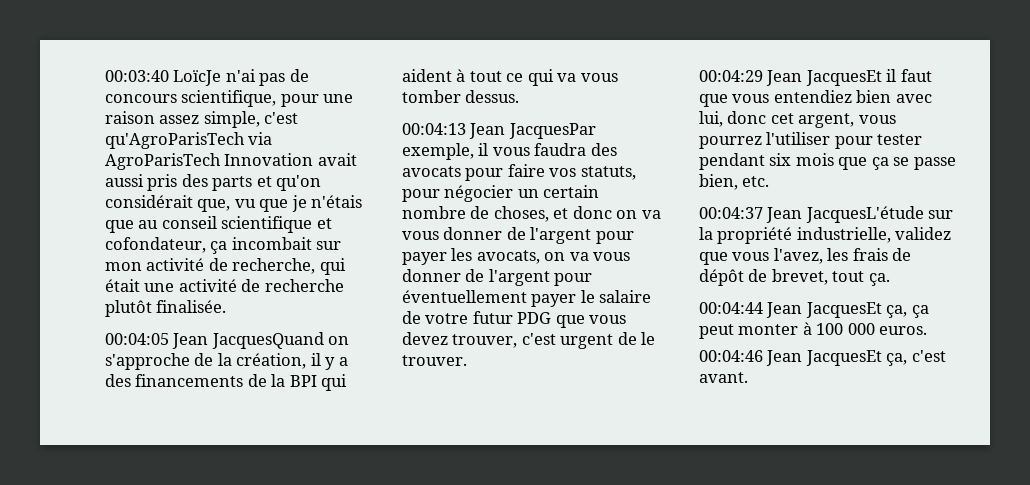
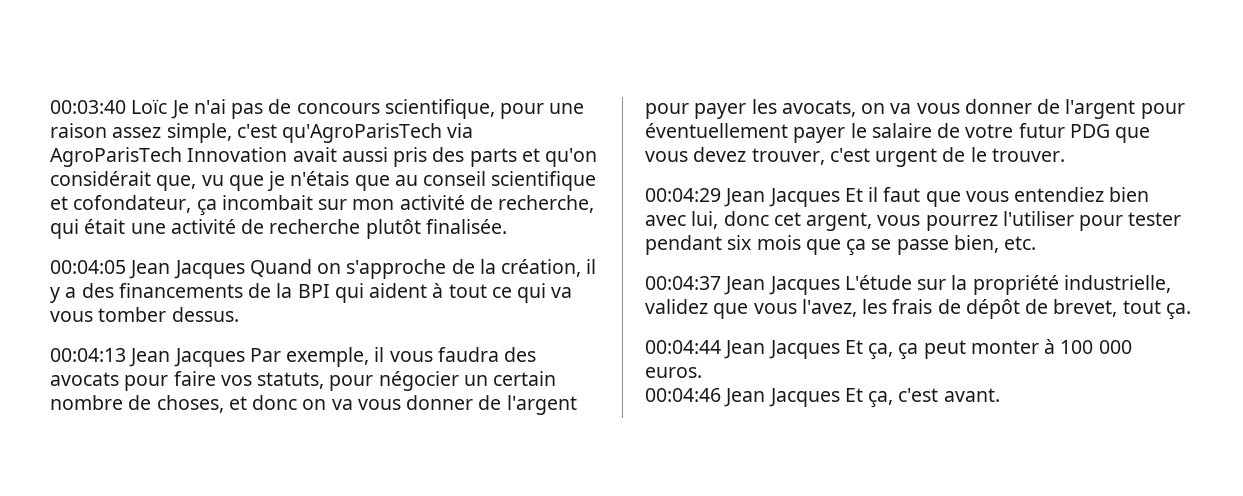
- 00:03:40 LoïcJe n'ai pas de concours scientifique, pour une raison assez simple, c'est qu'AgroParisTech via AgroParisTech Innovation avait aussi pris des parts et qu'on considérait que, vu que je n'étais que au conseil scientifique et cofondateur, ça incombait sur mon activité de recherche, qui était une activité de recherche plutôt finalisée.
+ 00:03:40 Loïc Je n'ai pas de concours scientifique, pour une raison assez simple, c'est qu'AgroParisTech via AgroParisTech Innovation avait aussi pris des parts et qu'on considérait que, vu que je n'étais que au conseil scientifique et cofondateur, ça incombait sur mon activité de recherche, qui était une activité de recherche plutôt finalisée.
- 00:04:05 Jean JacquesQuand on s'approche de la création, il y a des financements de la BPI qui aident à tout ce qui va vous tomber dessus.
+ 00:04:05 Jean Jacques Quand on s'approche de la création, il y a des financements de la BPI qui aident à tout ce qui va vous tomber dessus.
- 00:04:13 Jean JacquesPar exemple, il vous faudra des avocats pour faire vos statuts, pour négocier un certain nombre de choses, et donc on va vous donner de l'argent pour payer les avocats, on va vous donner de l'argent pour éventuellement payer le salaire de votre futur PDG que vous devez trouver, c'est urgent de le trouver.
+ 00:04:13 Jean Jacques Par exemple, il vous faudra des avocats pour faire vos statuts, pour négocier un certain nombre de choses, et donc on va vous donner de l'argent pour payer les avocats, on va vous donner de l'argent pour éventuellement payer le salaire de votre futur PDG que vous devez trouver, c'est urgent de le trouver.
- 00:04:29 Jean JacquesEt il faut que vous entendiez bien avec lui, donc cet argent, vous pourrez l'utiliser pour tester pendant six mois que ça se passe bien, etc.
+ 00:04:29 Jean Jacques Et il faut que vous entendiez bien avec lui, donc cet argent, vous pourrez l'utiliser pour tester pendant six mois que ça se passe bien, etc.
- 00:04:37 Jean JacquesL'étude sur la propriété industrielle, validez que vous l'avez, les frais de dépôt de brevet, tout ça.
+ 00:04:37 Jean Jacques L'étude sur la propriété industrielle, validez que vous l'avez, les frais de dépôt de brevet, tout ça.
- 00:04:44 Jean JacquesEt ça, ça peut monter à 100 000 euros.
+ 00:04:44 Jean Jacques Et ça, ça peut monter à 100 000 euros.
- 00:04:46 Jean JacquesEt ça, c'est avant.
+ 00:04:46 Jean Jacques Et ça, c'est avant.

